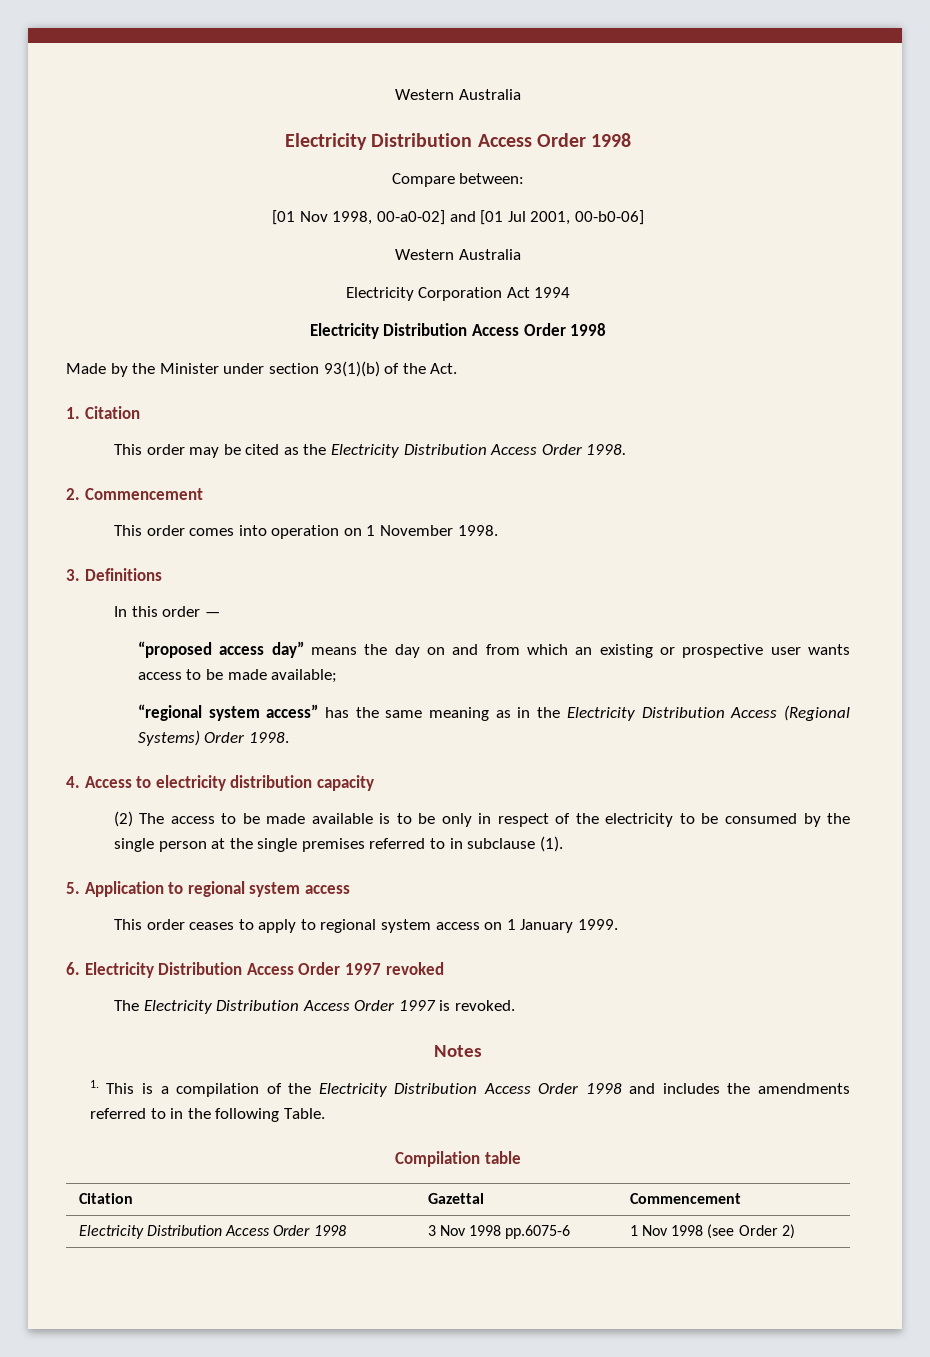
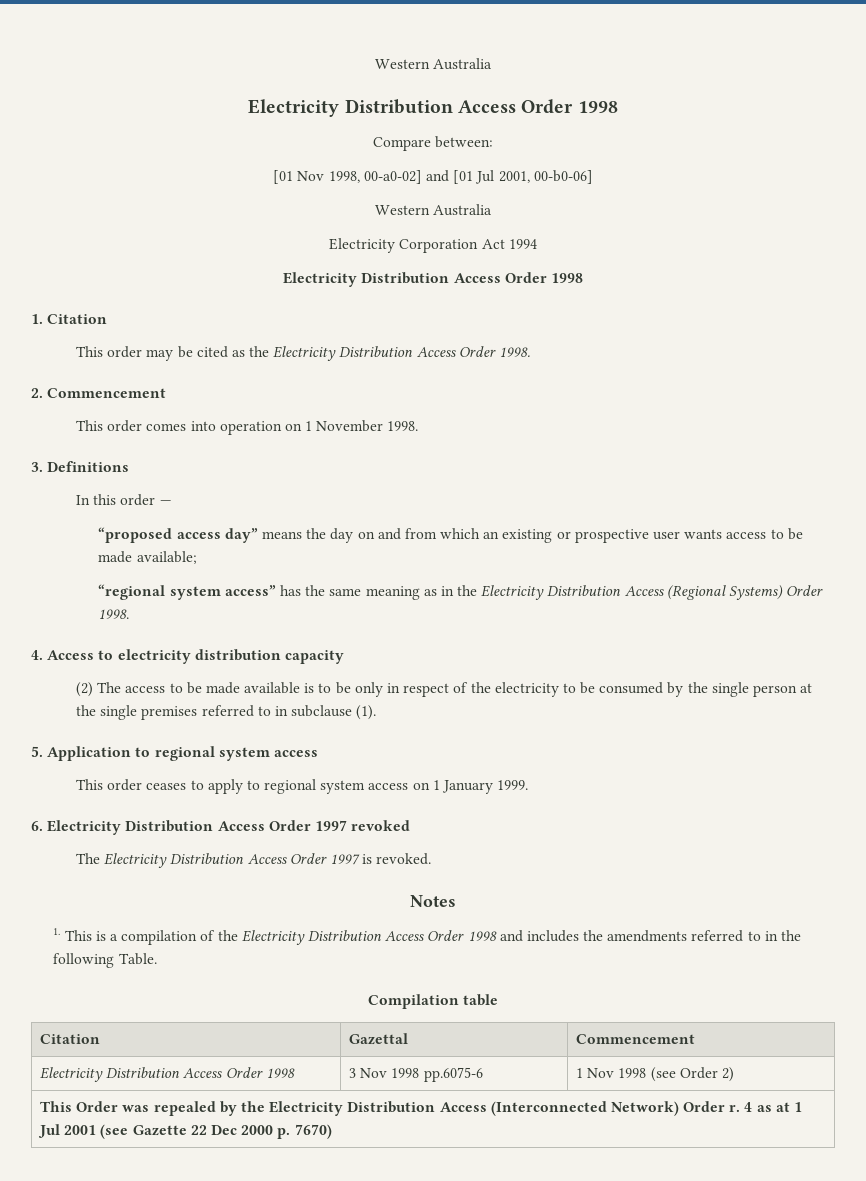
- Made by the Minister under section 93(1)(b) of the Act.
+ This Order was repealed by the Electricity Distribution Access (Interconnected Network) Order r. 4 as at 1 Jul 2001 (see Gazette 22 Dec 2000 p. 7670)

